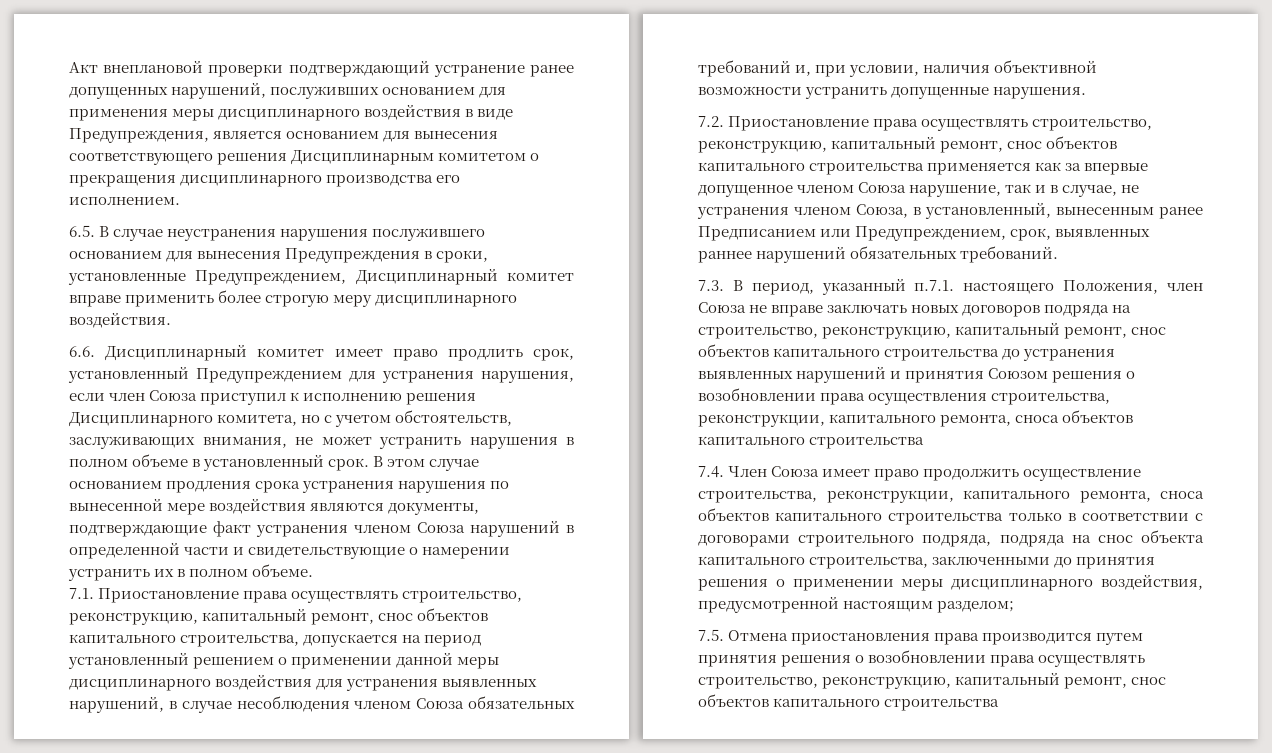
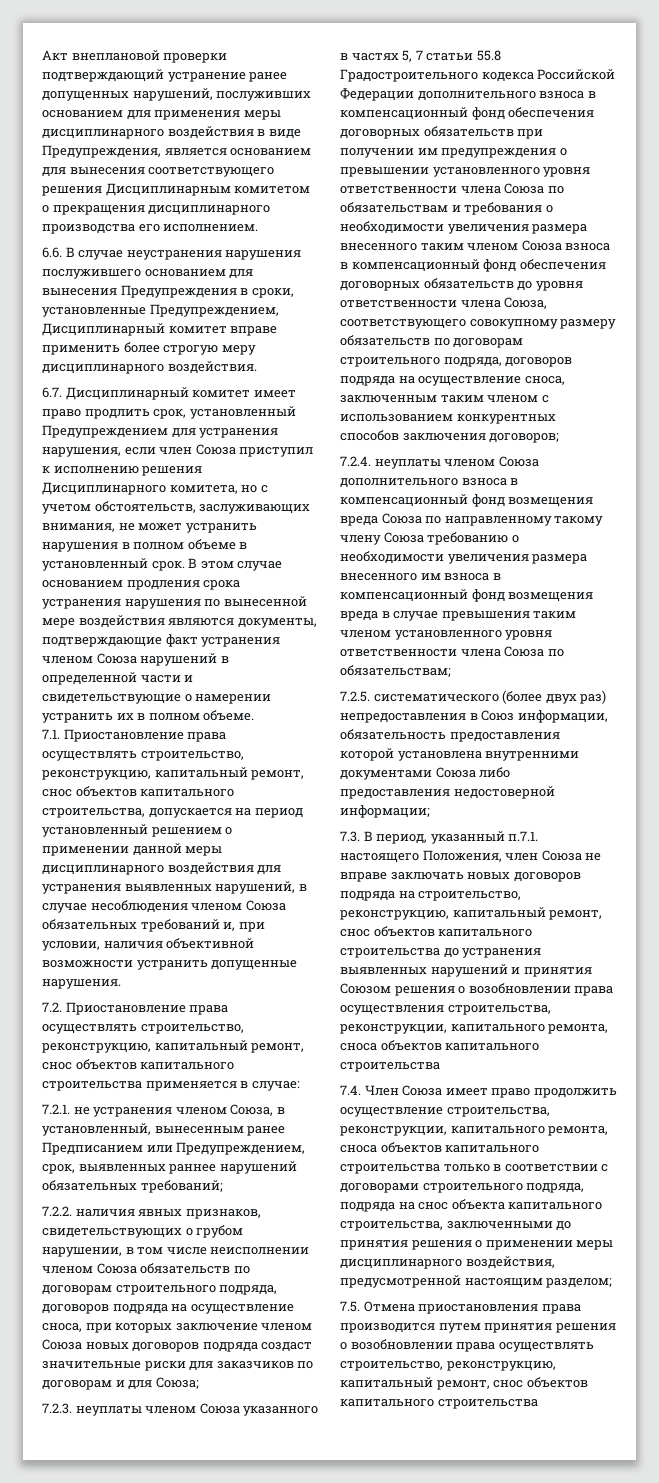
- 6.5. В случае неустранения нарушения послужившего основанием для вынесения Предупреждения в сроки, установленные Предупреждением, Дисциплинарный комитет вправе применить более строгую меру дисциплинарного воздействия.
+ 6.6. В случае неустранения нарушения послужившего основанием для вынесения Предупреждения в сроки, установленные Предупреждением, Дисциплинарный комитет вправе применить более строгую меру дисциплинарного воздействия.
- 6.6. Дисциплинарный комитет имеет право продлить срок, установленный Предупреждением для устранения нарушения, если член Союза приступил к исполнению решения Дисциплинарного комитета, но с учетом обстоятельств, заслуживающих внимания, не может устранить нарушения в полном объеме в установленный срок.
+ 6.7. Дисциплинарный комитет имеет право продлить срок, установленный Предупреждением для устранения нарушения, если член Союза приступил к исполнению решения Дисциплинарного комитета, но с учетом обстоятельств, заслуживающих внимания, не может устранить нарушения в полном объеме в установленный срок.
- 7.2. Приостановление права осуществлять строительство, реконструкцию, капитальный ремонт, снос объектов капитального строительства применяется как за впервые допущенное членом Союза нарушение, так и в случае, не устранения членом Союза, в установленный, вынесенным ранее Предписанием или Предупреждением, срок, выявленных раннее нарушений обязательных требований.
+ 7.2. Приостановление права осуществлять строительство, реконструкцию, капитальный ремонт, снос объектов капитального строительства применяется в случае:
+ 7.2.1. не устранения членом Союза, в установленный, вынесенным ранее Предписанием или Предупреждением, срок, выявленных раннее нарушений обязательных требований;
+ 7.2.2. наличия явных признаков, свидетельствующих о грубом нарушении, в том числе неисполнении членом Союза обязательств по договорам строительного подряда, договоров подряда на осуществление сноса, при которых заключение членом Союза новых договоров подряда создаст значительные риски для заказчиков по договорам и для Союза;
+ 7.2.3. неуплаты членом Союза указанного в частях 5, 7 статьи 55.8 Градостроительного кодекса Российской Федерации дополнительного взноса в компенсационный фонд обеспечения договорных обязательств при получении им предупреждения о превышении установленного уровня ответственности члена Союза по обязательствам и требования о необходимости увеличения размера внесенного таким членом Союза взноса в компенсационный фонд обеспечения договорных обязательств до уровня ответственности члена Союза, соответствующего совокупному размеру обязательств по договорам строительного подряда, договоров подряда на осуществление сноса, заключенным таким членом с использованием конкурентных способов заключения договоров;
+ 7.2.4. неуплаты членом Союза дополнительного взноса в компенсационный фонд возмещения вреда Союза по направленному такому члену Союза требованию о необходимости увеличения размера внесенного им взноса в компенсационный фонд возмещения вреда в случае превышения таким членом установленного уровня ответственности члена Союза по обязательствам;
+ 7.2.5. систематического (более двух раз) непредоставления в Союз информации, обязательность предоставления которой установлена внутренними документами Союза либо предоставления недостоверной информации;

